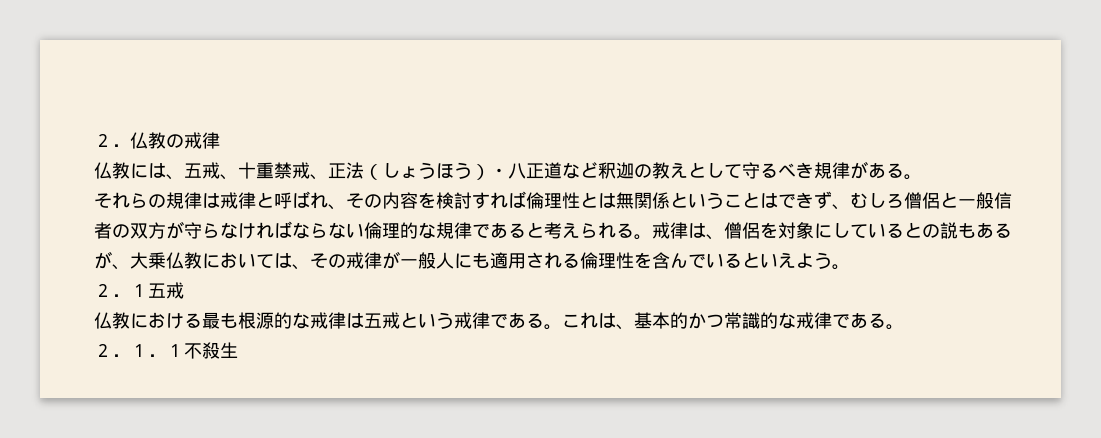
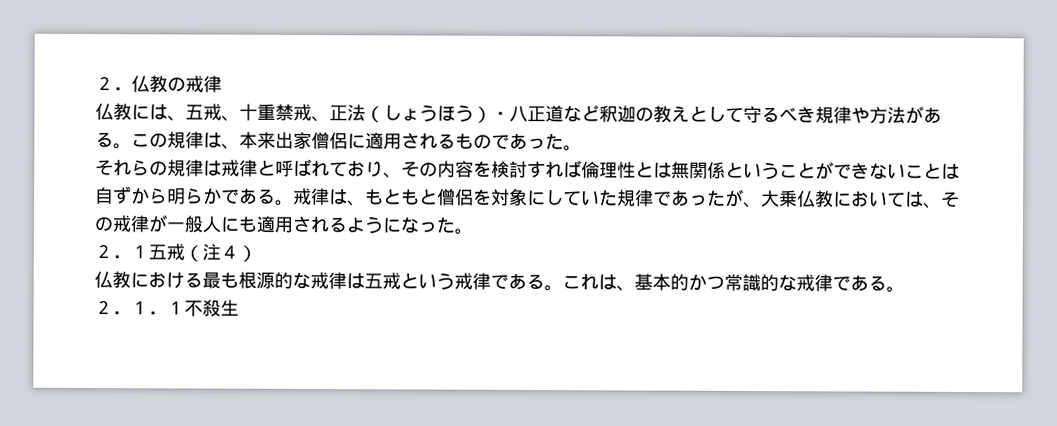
- 仏教には、五戒、十重禁戒、正法（しょうほう）・八正道など釈迦の教えとして守るべき規律がある。
+ 仏教には、五戒、十重禁戒、正法（しょうほう）・八正道など釈迦の教えとして守るべき規律や方法がある。この規律は、本来出家僧侶に適用されるものであった。
- それらの規律は戒律と呼ばれ、その内容を検討すれば倫理性とは無関係ということはできず、むしろ僧侶と一般信者の双方が守らなければならない倫理的な規律であると考えられる。
+ それらの規律は戒律と呼ばれており、その内容を検討すれば倫理性とは無関係ということができないことは自ずから明らかである。
- 戒律は、僧侶を対象にしているとの説もあるが、大乗仏教においては、その戒律が一般人にも適用される倫理性を含んでいるといえよう。
+ 戒律は、もともと僧侶を対象にしていた規律であったが、大乗仏教においては、その戒律が一般人にも適用されるようになった。
- ２．１五戒
+ ２．１五戒（注４）

